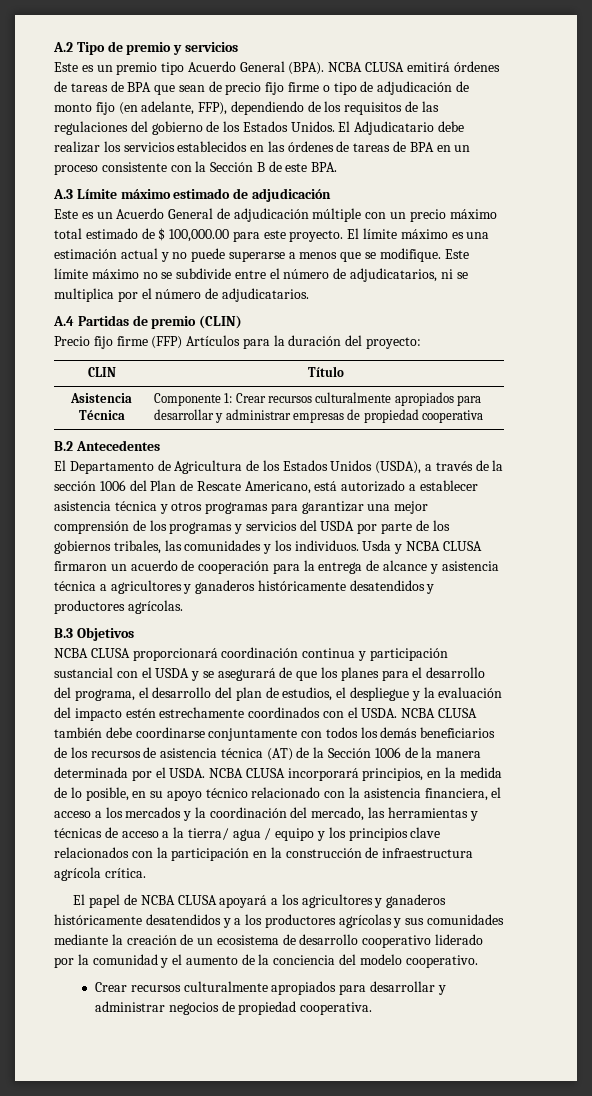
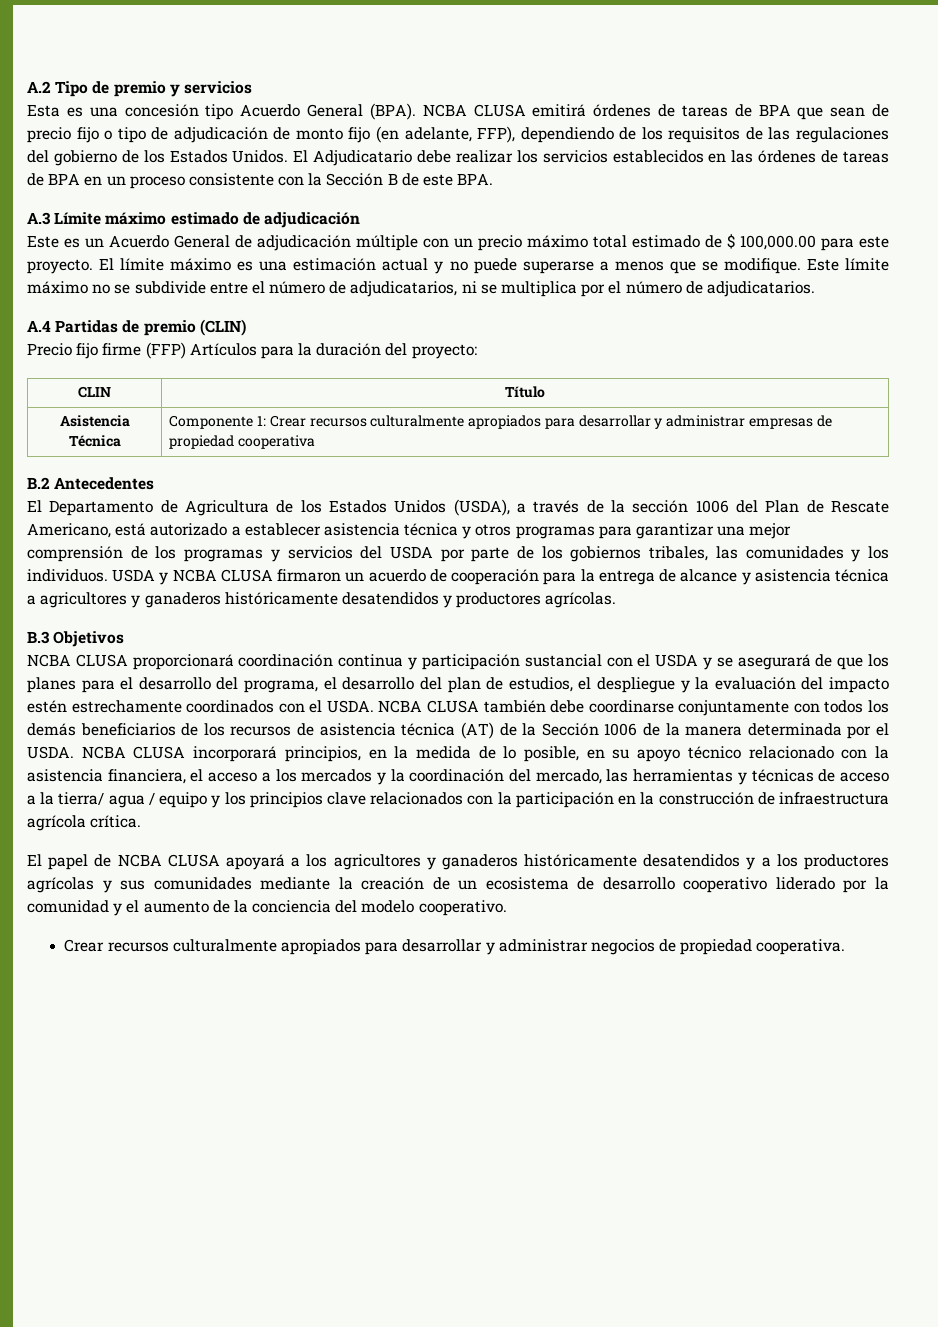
- Este es un premio tipo Acuerdo General (BPA).
+ Esta es una concesión tipo Acuerdo General (BPA).
- NCBA CLUSA emitirá órdenes de tareas de BPA que sean de precio fijo firme o tipo de adjudicación de monto fijo (en adelante, FFP), dependiendo de los requisitos de las regulaciones del gobierno de los Estados Unidos.
+ NCBA CLUSA emitirá órdenes de tareas de BPA que sean de precio fijo o tipo de adjudicación de monto fijo (en adelante, FFP), dependiendo de los requisitos de las regulaciones del gobierno de los Estados Unidos.
- Usda y NCBA CLUSA firmaron un acuerdo de cooperación para la entrega de alcance y asistencia técnica a agricultores y ganaderos históricamente desatendidos y productores agrícolas.
+ USDA y NCBA CLUSA firmaron un acuerdo de cooperación para la entrega de alcance y asistencia técnica a agricultores y ganaderos históricamente desatendidos y productores agrícolas.

